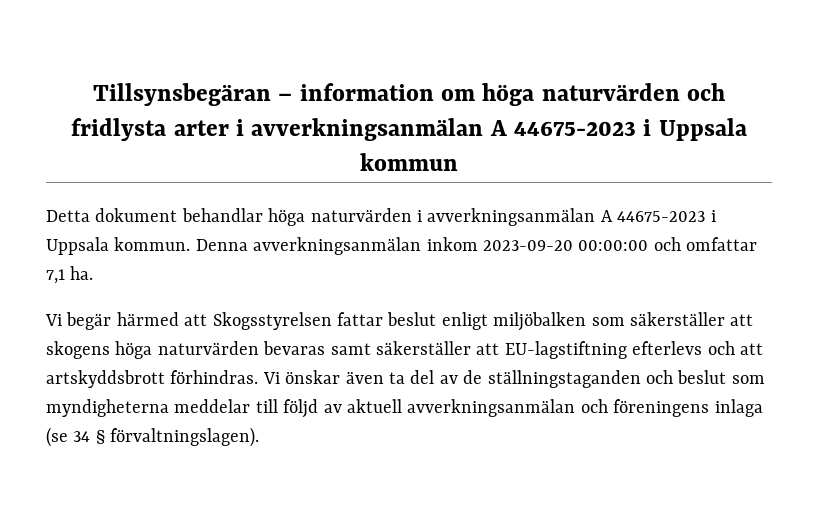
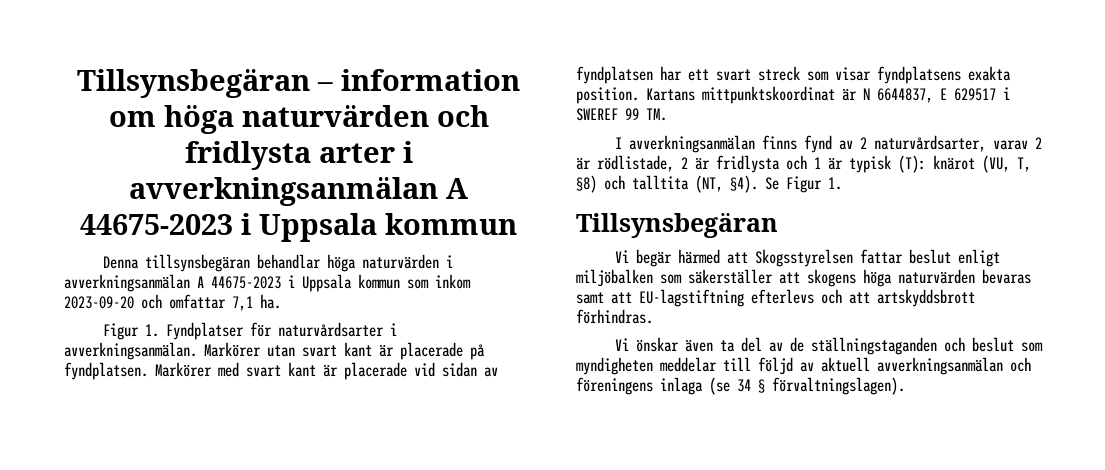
- Detta dokument behandlar höga naturvärden i avverkningsanmälan A 44675-2023 i Uppsala kommun. Denna avverkningsanmälan inkom 2023-09-20 00:00:00 och omfattar 7,1 ha.
+ Denna tillsynsbegäran behandlar höga naturvärden i avverkningsanmälan A 44675-2023 i Uppsala kommun som inkom 2023-09-20 och omfattar 7,1 ha.
+ Figur 1. Fyndplatser för naturvårdsarter i avverkningsanmälan. Markörer utan svart kant är placerade på fyndplatsen. Markörer med svart kant är placerade vid sidan av fyndplatsen har ett svart streck som visar fyndplatsens exakta position. Kartans mittpunktskoordinat är N 6644837, E 629517 i SWEREF 99 TM.
+ I avverkningsanmälan finns fynd av 2 naturvårdsarter, varav 2 är rödlistade, 2 är fridlysta och 1 är typisk (T): knärot (VU, T, §8) och talltita (NT, §4). Se Figur 1.
+ Tillsynsbegäran
- Vi begär härmed att Skogsstyrelsen fattar beslut enligt miljöbalken som säkerställer att skogens höga naturvärden bevaras samt säkerställer att EU-lagstiftning efterlevs och att artskyddsbrott förhindras. Vi önskar även ta del av de ställningstaganden och beslut som myndigheterna meddelar till följd av aktuell avverkningsanmälan och föreningens inlaga (se 34 § förvaltningslagen).
+ Vi begär härmed att Skogsstyrelsen fattar beslut enligt miljöbalken som säkerställer att skogens höga naturvärden bevaras samt att EU-lagstiftning efterlevs och att artskyddsbrott förhindras.
+ Vi önskar även ta del av de ställningstaganden och beslut som myndigheten meddelar till följd av aktuell avverkningsanmälan och föreningens inlaga (se 34 § förvaltningslagen).

